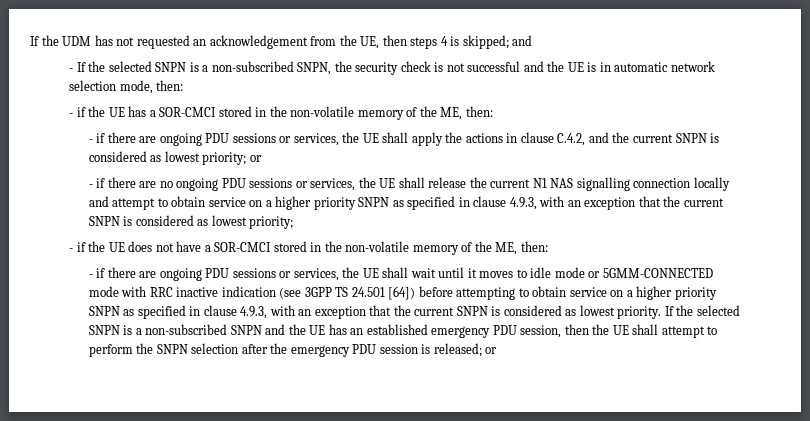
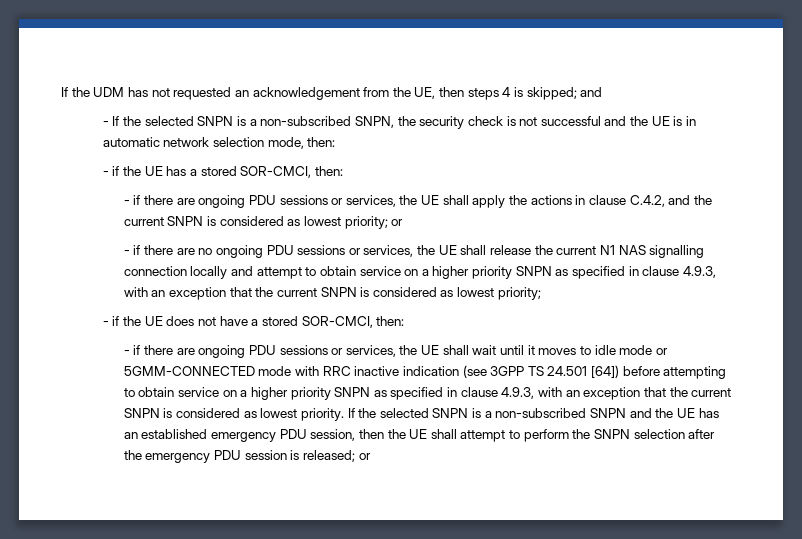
- - if the UE has a SOR-CMCI stored in the non-volatile memory of the ME, then:
+ - if the UE has a stored SOR-CMCI, then:
- - if the UE does not have a SOR-CMCI stored in the non-volatile memory of the ME, then:
+ - if the UE does not have a stored SOR-CMCI, then:

